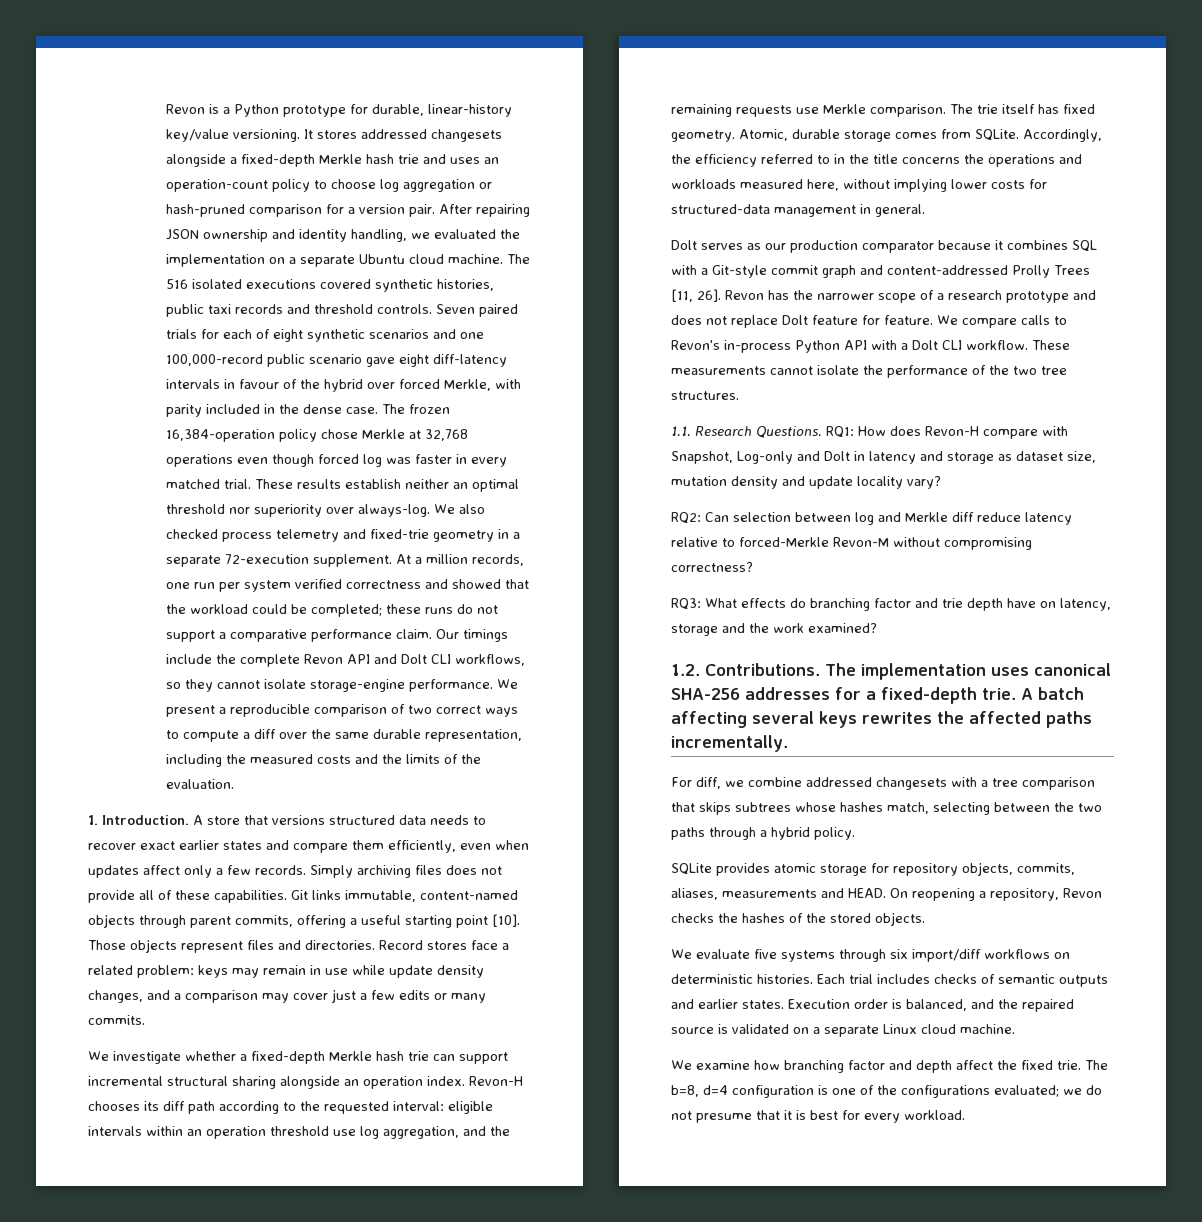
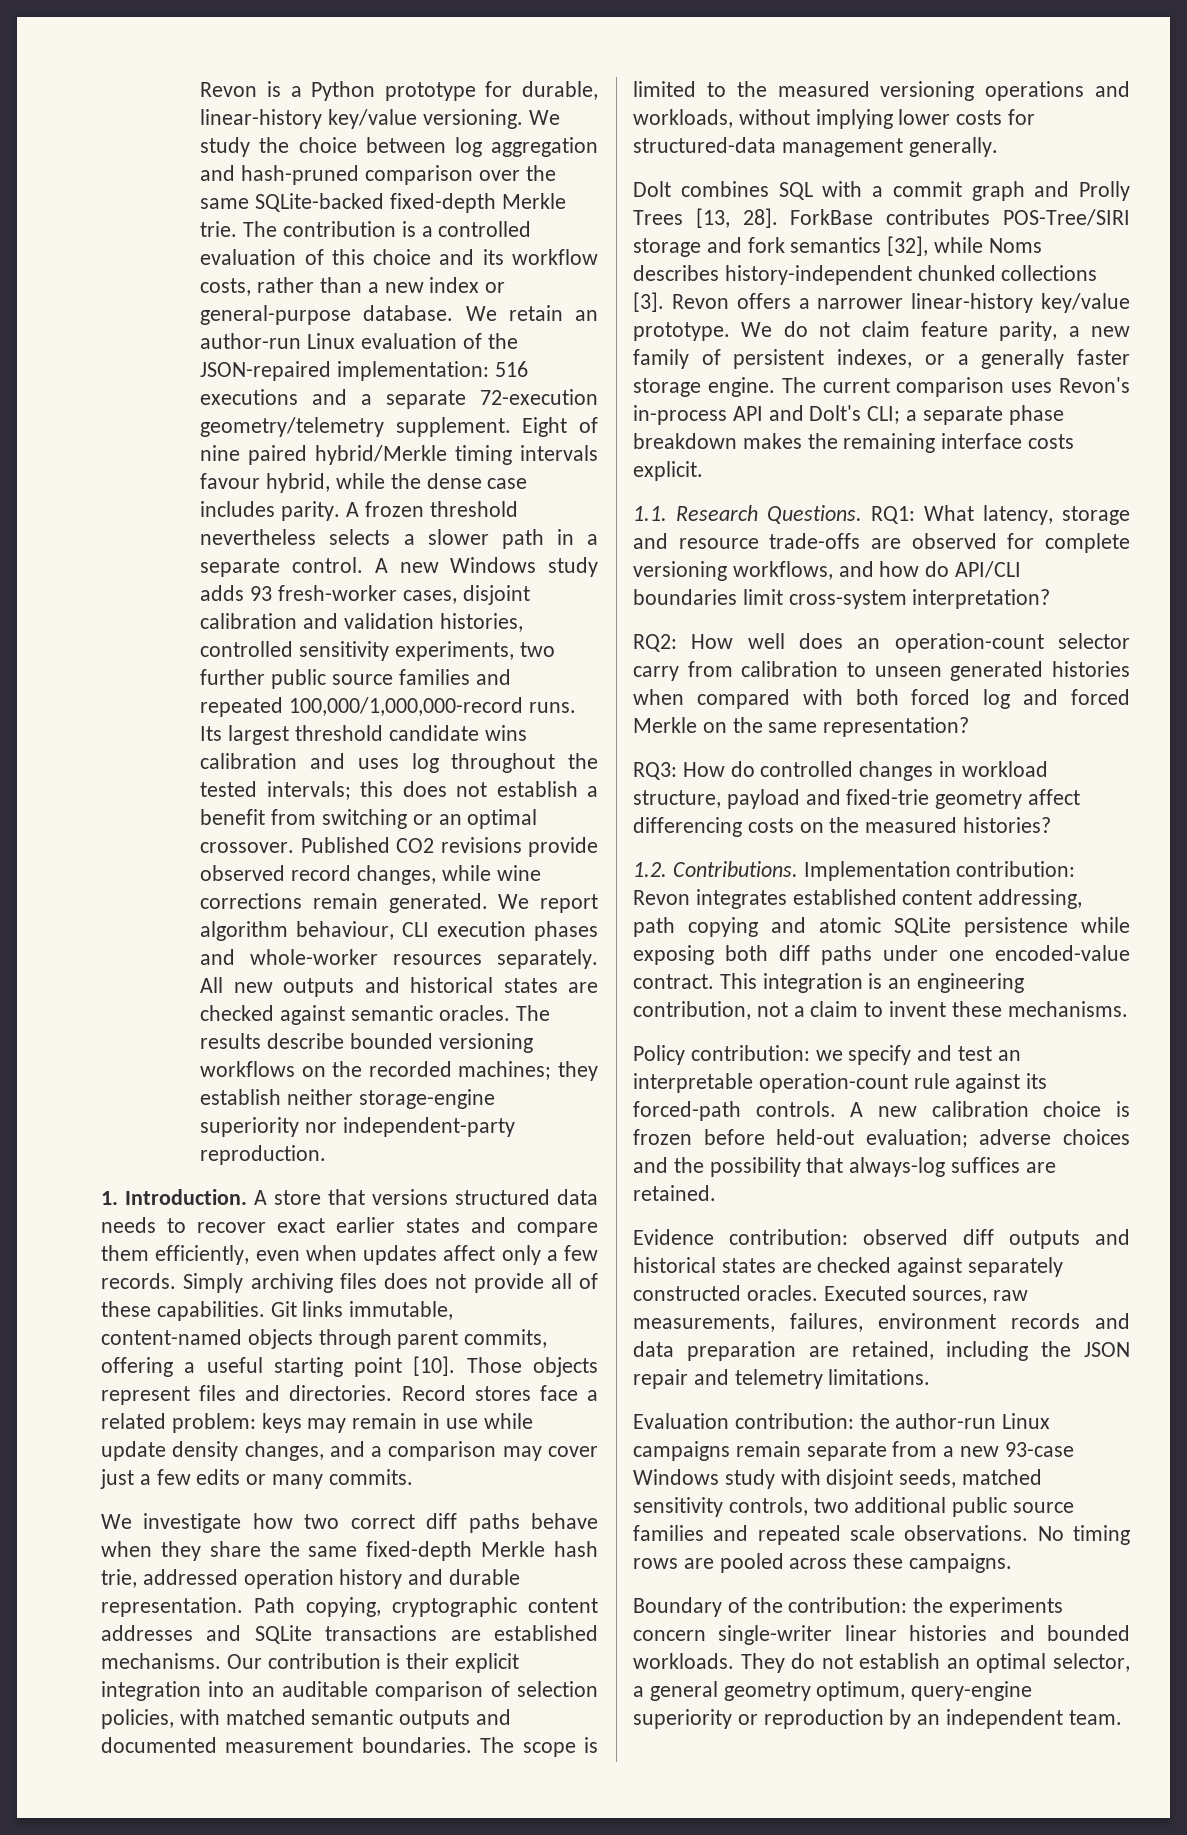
- It stores addressed changesets alongside a fixed-depth Merkle hash trie and uses an operation-count policy to choose log aggregation or hash-pruned comparison for a version pair. After repairing JSON ownership and identity handling, we evaluated the implementation on a separate Ubuntu cloud machine. The 516 isolated executions covered synthetic histories, public taxi records and threshold controls. Seven paired trials for each of eight synthetic scenarios and one 100,000-record public scenario gave eight diff-latency intervals in favour of the hybrid over forced Merkle, with parity included in the dense case. The frozen 16,384-operation policy chose Merkle at 32,768 operations even though forced log was faster in every matched trial. These results establish neither an optimal threshold nor superiority over always-log. We also checked process telemetry and fixed-trie geometry in a separate 72-execution supplement. At a million records, one run per system verified correctness and showed that the workload could be completed; these runs do not support a comparative performance claim. Our timings include the complete Revon API and Dolt CLI workflows, so they cannot isolate storage-engine performance. We present a reproducible comparison of two correct ways to compute a diff over the same durable representation, including the measured costs and the limits of the evaluation.
+ We study the choice between log aggregation and hash-pruned comparison over the same SQLite-backed fixed-depth Merkle trie. The contribution is a controlled evaluation of this choice and its workflow costs, rather than a new index or general-purpose database. We retain an author-run Linux evaluation of the JSON-repaired implementation: 516 executions and a separate 72-execution geometry/telemetry supplement. Eight of nine paired hybrid/Merkle timing intervals favour hybrid, while the dense case includes parity. A frozen threshold nevertheless selects a slower path in a separate control. A new Windows study adds 93 fresh-worker cases, disjoint calibration and validation histories, controlled sensitivity experiments, two further public source families and repeated 100,000/1,000,000-record runs. Its largest threshold candidate wins calibration and uses log throughout the tested intervals; this does not establish a benefit from switching or an optimal crossover. Published CO2 revisions provide observed record changes, while wine corrections remain generated. We report algorithm behaviour, CLI execution phases and whole-worker resources separately. All new outputs and historical states are checked against semantic oracles. The results describe bounded versioning workflows on the recorded machines; they establish neither storage-engine superiority nor independent-party reproduction.
- We investigate whether a fixed-depth Merkle hash trie can support incremental structural sharing alongside an operation index. Revon-H chooses its diff path according to the requested interval: eligible intervals within an operation threshold use log aggregation, and the remaining requests use Merkle comparison. The trie itself has fixed geometry. Atomic, durable storage comes from SQLite. Accordingly, the efficiency referred to in the title concerns the operations and workloads measured here, without implying lower costs for structured-data management in general.
- Dolt serves as our production comparator because it combines SQL with a Git-style commit graph and content-addressed Prolly Trees [11, 26]. Revon has the narrower scope of a research prototype and does not replace Dolt feature for feature. We compare calls to Revon's in-process Python API with a Dolt CLI workflow. These measurements cannot isolate the performance of the two tree structures.
- 1.1. Research Questions. RQ1: How does Revon-H compare with Snapshot, Log-only and Dolt in latency and storage as dataset size, mutation density and update locality vary?
- RQ2: Can selection between log and Merkle diff reduce latency relative to forced-Merkle Revon-M without compromising correctness?
- RQ3: What effects do branching factor and trie depth have on latency, storage and the work examined?
- 1.2. Contributions. The implementation uses canonical SHA-256 addresses for a fixed-depth trie. A batch affecting several keys rewrites the affected paths incrementally.
- For diff, we combine addressed changesets with a tree comparison that skips subtrees whose hashes match, selecting between the two paths through a hybrid policy.
- SQLite provides atomic storage for repository objects, commits, aliases, measurements and HEAD. On reopening a repository, Revon checks the hashes of the stored objects.
- We evaluate five systems through six import/diff workflows on deterministic histories. Each trial includes checks of semantic outputs and earlier states. Execution order is balanced, and the repaired source is validated on a separate Linux cloud machine.
- We examine how branching factor and depth affect the fixed trie. The b=8, d=4 configuration is one of the configurations evaluated; we do not presume that it is best for every workload.
+ We investigate how two correct diff paths behave when they share the same fixed-depth Merkle hash trie, addressed operation history and durable representation. Path copying, cryptographic content addresses and SQLite transactions are established mechanisms. Our contribution is their explicit integration into an auditable comparison of selection policies, with matched semantic outputs and documented measurement boundaries. The scope is limited to the measured versioning operations and workloads, without implying lower costs for structured-data management generally.
+ Dolt combines SQL with a commit graph and Prolly Trees [13, 28]. ForkBase contributes POS-Tree/SIRI storage and fork semantics [32], while Noms describes history-independent chunked collections [3]. Revon offers a narrower linear-history key/value prototype. We do not claim feature parity, a new family of persistent indexes, or a generally faster storage engine. The current comparison uses Revon's in-process API and Dolt's CLI; a separate phase breakdown makes the remaining interface costs explicit.
+ 1.1. Research Questions. RQ1: What latency, storage and resource trade-offs are observed for complete versioning workflows, and how do API/CLI boundaries limit cross-system interpretation?
+ RQ2: How well does an operation-count selector carry from calibration to unseen generated histories when compared with both forced log and forced Merkle on the same representation?
+ RQ3: How do controlled changes in workload structure, payload and fixed-trie geometry affect differencing costs on the measured histories?
+ 1.2. Contributions. Implementation contribution: Revon integrates established content addressing, path copying and atomic SQLite persistence while exposing both diff paths under one encoded-value contract. This integration is an engineering contribution, not a claim to invent these mechanisms.
+ Policy contribution: we specify and test an interpretable operation-count rule against its forced-path controls. A new calibration choice is frozen before held-out evaluation; adverse choices and the possibility that always-log suffices are retained.
+ Evidence contribution: observed diff outputs and historical states are checked against separately constructed oracles. Executed sources, raw measurements, failures, environment records and data preparation are retained, including the JSON repair and telemetry limitations.
+ Evaluation contribution: the author-run Linux campaigns remain separate from a new 93-case Windows study with disjoint seeds, matched sensitivity controls, two additional public source families and repeated scale observations. No timing rows are pooled across these campaigns.
+ Boundary of the contribution: the experiments concern single-writer linear histories and bounded workloads. They do not establish an optimal selector, a general geometry optimum, query-engine superiority or reproduction by an independent team.

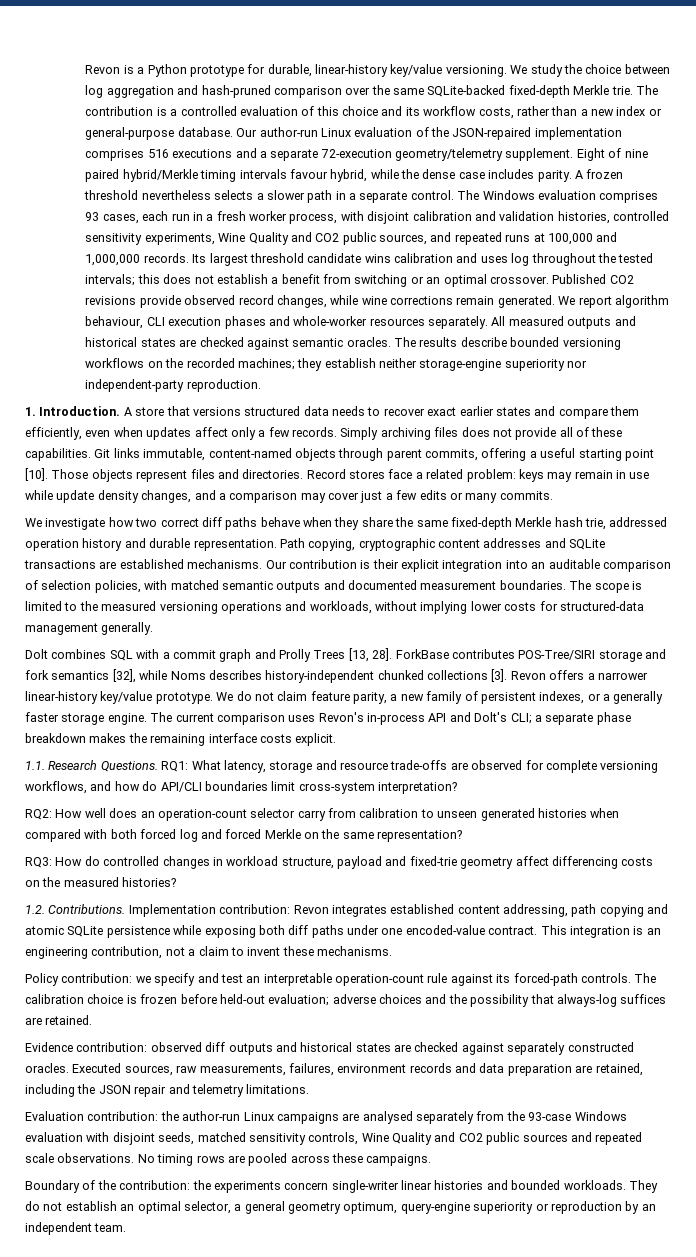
- We retain an author-run Linux evaluation of the JSON-repaired implementation: 516 executions and a separate 72-execution geometry/telemetry supplement.
+ Our author-run Linux evaluation of the JSON-repaired implementation comprises 516 executions and a separate 72-execution geometry/telemetry supplement.
- A new Windows study adds 93 fresh-worker cases, disjoint calibration and validation histories, controlled sensitivity experiments, two further public source families and repeated 100,000/1,000,000-record runs.
+ The Windows evaluation comprises 93 cases, each run in a fresh worker process, with disjoint calibration and validation histories, controlled sensitivity experiments, Wine Quality and CO2 public sources, and repeated runs at 100,000 and 1,000,000 records.
- All new outputs and historical states are checked against semantic oracles.
+ All measured outputs and historical states are checked against semantic oracles.
- A new calibration choice is frozen before held-out evaluation; adverse choices and the possibility that always-log suffices are retained.
+ The calibration choice is frozen before held-out evaluation; adverse choices and the possibility that always-log suffices are retained.
- Evaluation contribution: the author-run Linux campaigns remain separate from a new 93-case Windows study with disjoint seeds, matched sensitivity controls, two additional public source families and repeated scale observations.
+ Evaluation contribution: the author-run Linux campaigns are analysed separately from the 93-case Windows evaluation with disjoint seeds, matched sensitivity controls, Wine Quality and CO2 public sources and repeated scale observations.

